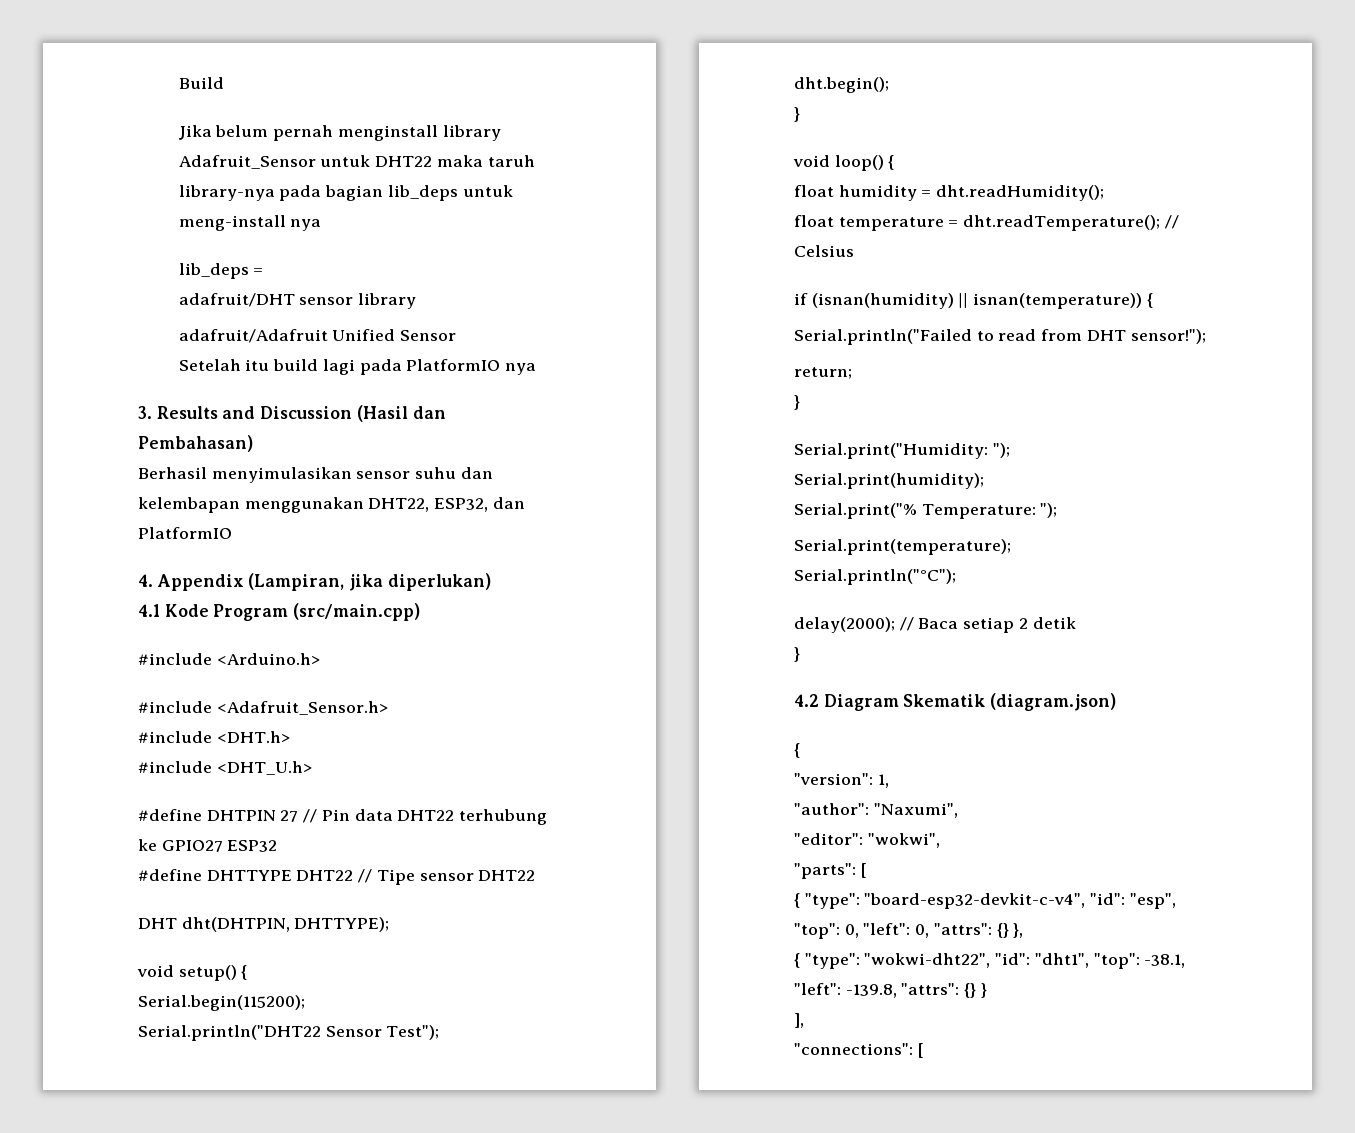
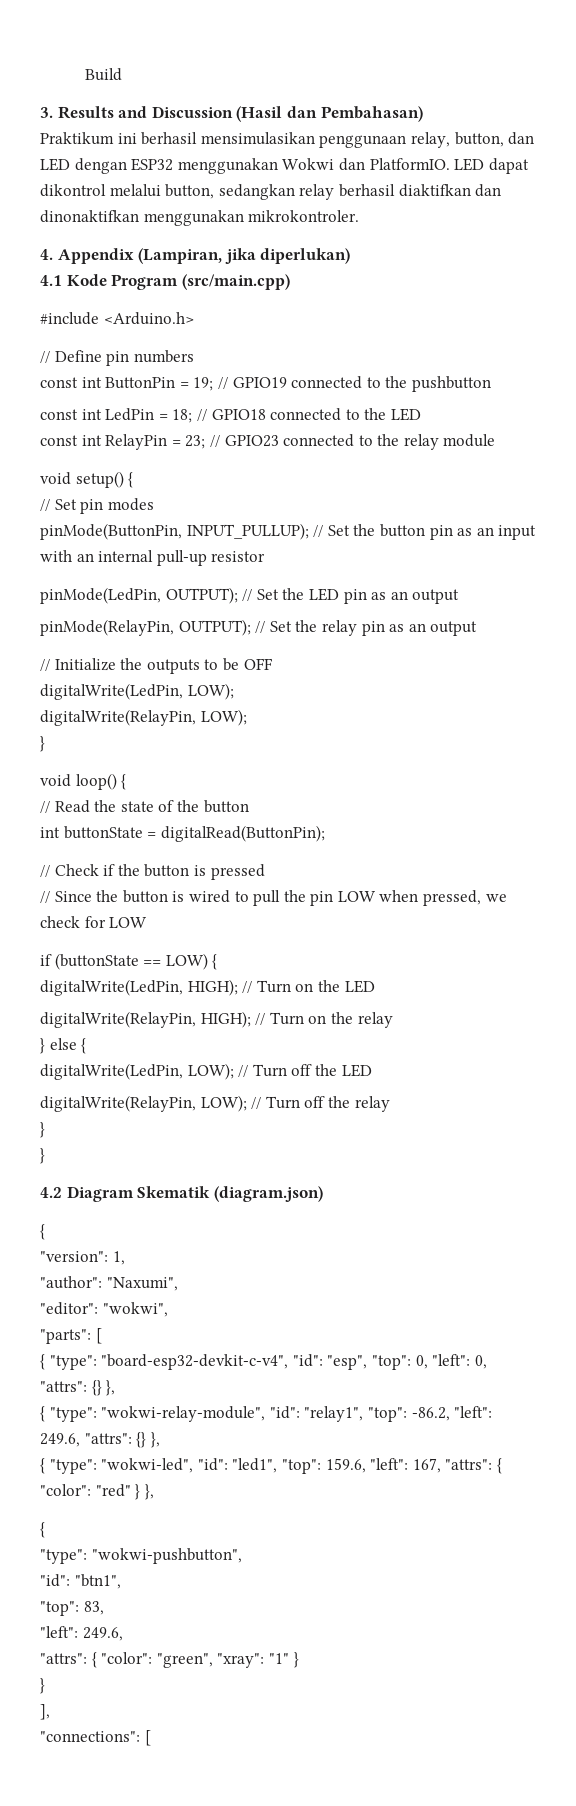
- Jika belum pernah menginstall library Adafruit_Sensor untuk DHT22 maka taruh library-nya pada bagian lib_deps untuk meng-install nya
- lib_deps =
- adafruit/DHT sensor library
- adafruit/Adafruit Unified Sensor
- Setelah itu build lagi pada PlatformIO nya
- Berhasil menyimulasikan sensor suhu dan kelembapan menggunakan DHT22, ESP32, dan PlatformIO
+ Praktikum ini berhasil mensimulasikan penggunaan relay, button, dan LED dengan ESP32 menggunakan Wokwi dan PlatformIO. LED dapat dikontrol melalui button, sedangkan relay berhasil diaktifkan dan dinonaktifkan menggunakan mikrokontroler.
- #include <Adafruit_Sensor.h>
- #include <DHT.h>
- #include <DHT_U.h>
- #define DHTPIN 27 // Pin data DHT22 terhubung ke GPIO27 ESP32
- #define DHTTYPE DHT22 // Tipe sensor DHT22
- DHT dht(DHTPIN, DHTTYPE);
+ // Define pin numbers
+ const int ButtonPin = 19; // GPIO19 connected to the pushbutton
+ const int LedPin = 18; // GPIO18 connected to the LED
+ const int RelayPin = 23; // GPIO23 connected to the relay module
  void setup() {
- Serial.begin(115200);
- Serial.println("DHT22 Sensor Test");
- dht.begin();
+ // Set pin modes
+ pinMode(ButtonPin, INPUT_PULLUP); // Set the button pin as an input with an internal pull-up resistor
+ pinMode(LedPin, OUTPUT); // Set the LED pin as an output
+ pinMode(RelayPin, OUTPUT); // Set the relay pin as an output
+ // Initialize the outputs to be OFF
+ digitalWrite(LedPin, LOW);
+ digitalWrite(RelayPin, LOW);
  }
  void loop() {
- float humidity = dht.readHumidity();
- float temperature = dht.readTemperature(); // Celsius
- if (isnan(humidity) || isnan(temperature)) {
- Serial.println("Failed to read from DHT sensor!");
- return;
+ // Read the state of the button
+ int buttonState = digitalRead(ButtonPin);
+ // Check if the button is pressed
+ // Since the button is wired to pull the pin LOW when pressed, we check for LOW
+ if (buttonState == LOW) {
+ digitalWrite(LedPin, HIGH); // Turn on the LED
+ digitalWrite(RelayPin, HIGH); // Turn on the relay
+ } else {
+ digitalWrite(LedPin, LOW); // Turn off the LED
+ digitalWrite(RelayPin, LOW); // Turn off the relay
  }
- Serial.print("Humidity: ");
- Serial.print(humidity);
- Serial.print("% Temperature: ");
- Serial.print(temperature);
- Serial.println("°C");
- delay(2000); // Baca setiap 2 detik
- { "type": "wokwi-dht22", "id": "dht1", "top": -38.1, "left": -139.8, "attrs": {} }
+ { "type": "wokwi-relay-module", "id": "relay1", "top": -86.2, "left": 249.6, "attrs": {} },
+ { "type": "wokwi-led", "id": "led1", "top": 159.6, "left": 167, "attrs": { "color": "red" } },
+ {
+ "type": "wokwi-pushbutton",
+ "id": "btn1",
+ "top": 83,
+ "left": 249.6,
+ "attrs": { "color": "green", "xray": "1" }
+ }

